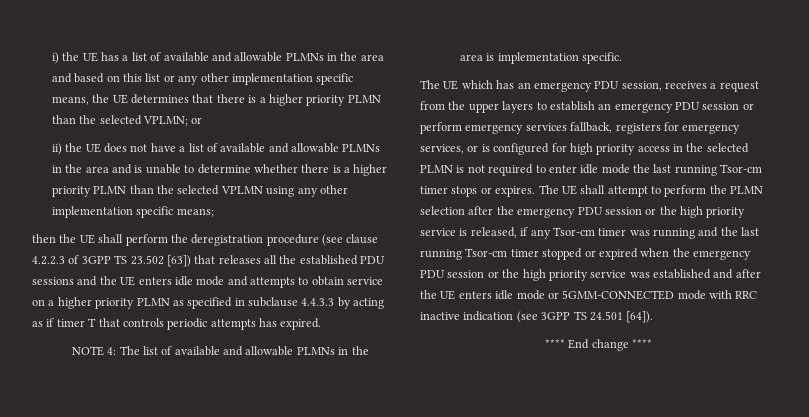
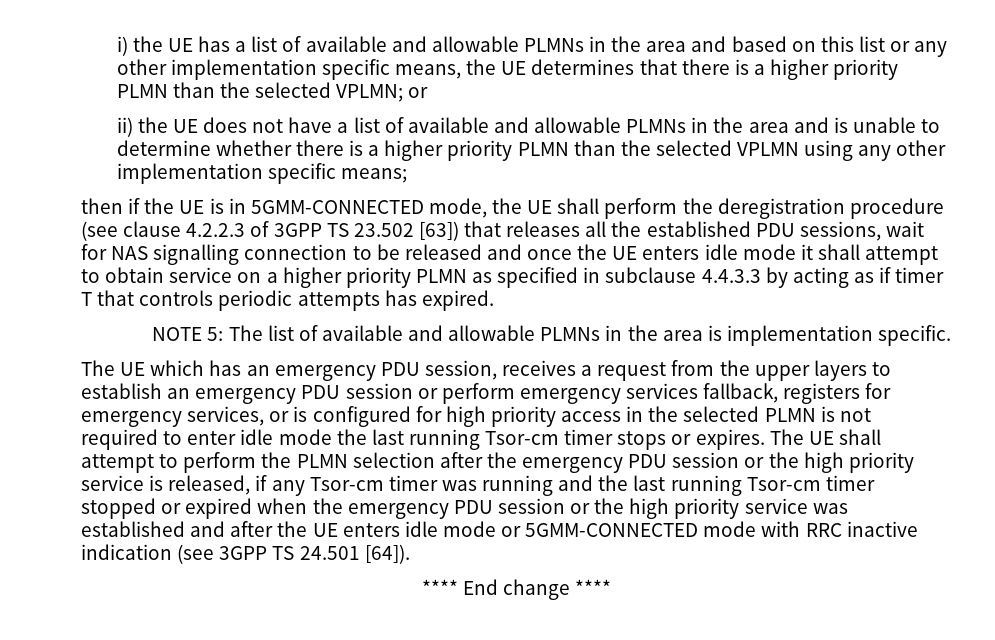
- then the UE shall perform the deregistration procedure (see clause 4.2.2.3 of 3GPP TS 23.502 [63]) that releases all the established PDU sessions and the UE enters idle mode and attempts to obtain service on a higher priority PLMN as specified in subclause 4.4.3.3 by acting as if timer T that controls periodic attempts has expired.
+ then if the UE is in 5GMM-CONNECTED mode, the UE shall perform the deregistration procedure (see clause 4.2.2.3 of 3GPP TS 23.502 [63]) that releases all the established PDU sessions, wait for NAS signalling connection to be released and once the UE enters idle mode it shall attempt to obtain service on a higher priority PLMN as specified in subclause 4.4.3.3 by acting as if timer T that controls periodic attempts has expired.
- NOTE 4: The list of available and allowable PLMNs in the area is implementation specific.
+ NOTE 5: The list of available and allowable PLMNs in the area is implementation specific.

